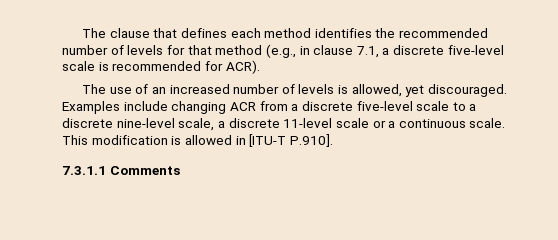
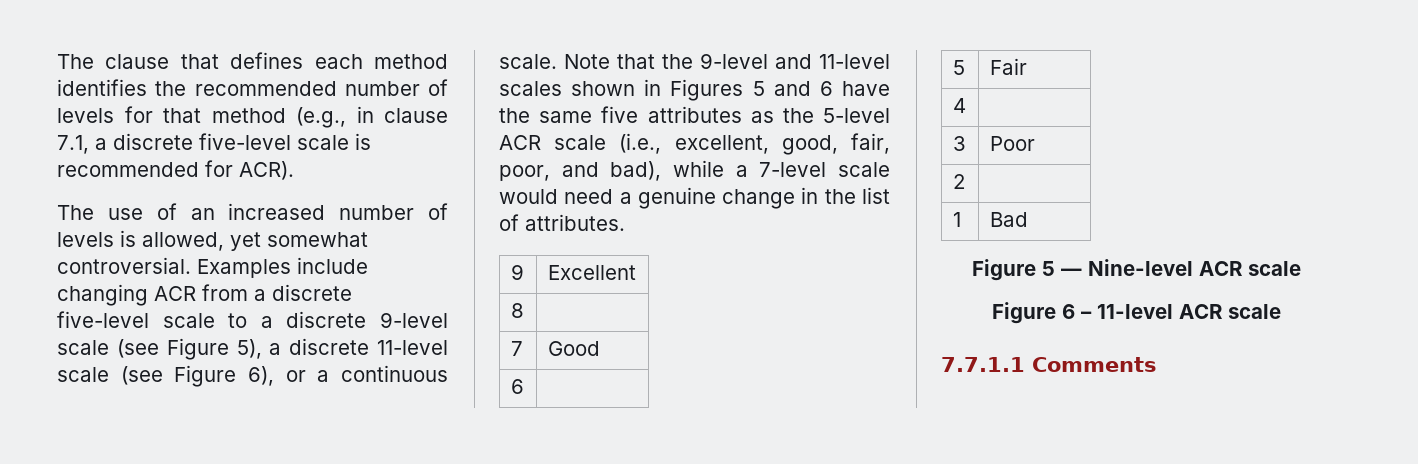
- The use of an increased number of levels is allowed, yet discouraged.
+ The use of an increased number of levels is allowed, yet somewhat controversial.
- Examples include changing ACR from a discrete five-level scale to a discrete nine-level scale, a discrete 11-level scale or a continuous scale.
+ Examples include changing ACR from a discrete five-level scale to a discrete 9-level scale (see Figure 5), a discrete 11-level scale (see Figure 6), or a continuous scale.
- This modification is allowed in [ITU-T P.910].
- 7.3.1.1 Comments
+ Note that the 9-level and 11-level scales shown in Figures 5 and 6 have the same five attributes as the 5-level ACR scale (i.e., excellent, good, fair, poor, and bad), while a 7-level scale would need a genuine change in the list of attributes.
+ 9 | Excellent
+ 8 |
+ 7 | Good
+ 6 |
+ 5 | Fair
+ 4 |
+ 3 | Poor
+ 2 |
+ 1 | Bad
+ Figure 5 — Nine-level ACR scale
+ Figure 6 – 11-level ACR scale
+ 7.7.1.1 Comments

